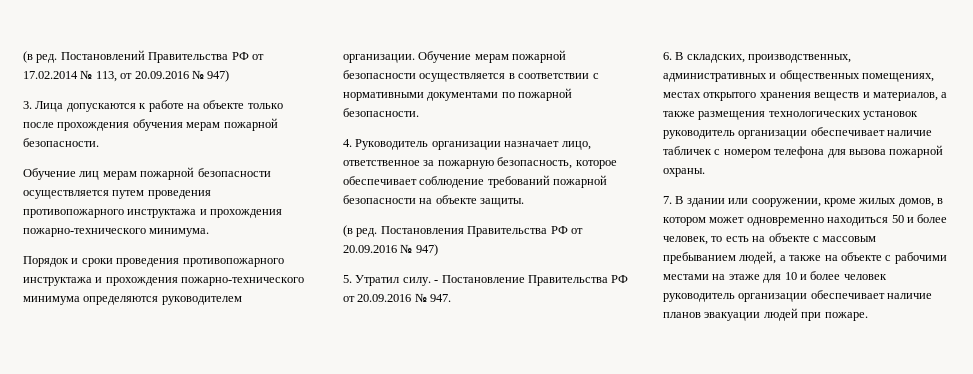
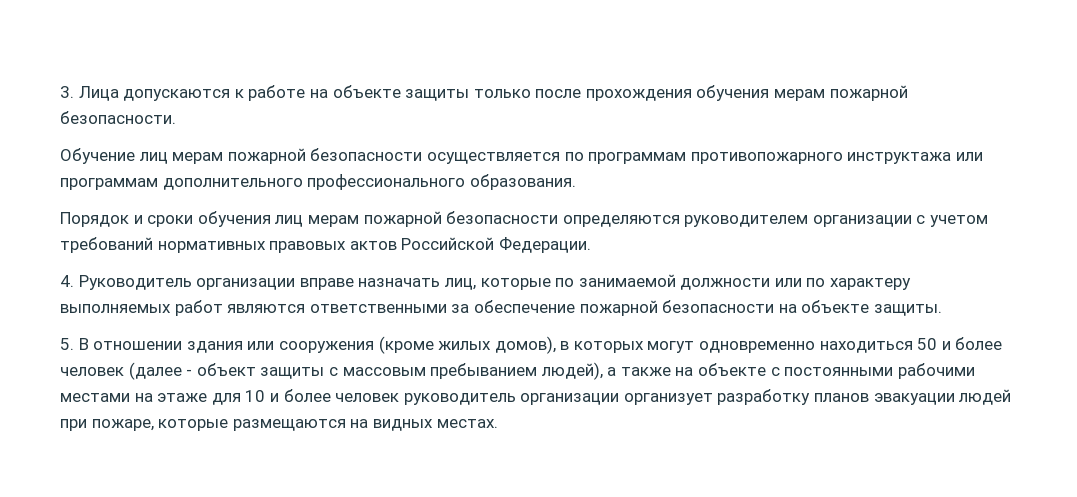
- (в ред. Постановлений Правительства РФ от 17.02.2014 № 113, от 20.09.2016 № 947)
- 3. Лица допускаются к работе на объекте только после прохождения обучения мерам пожарной безопасности.
+ 3. Лица допускаются к работе на объекте защиты только после прохождения обучения мерам пожарной безопасности.
- Обучение лиц мерам пожарной безопасности осуществляется путем проведения противопожарного инструктажа и прохождения пожарно-технического минимума.
- Порядок и сроки проведения противопожарного инструктажа и прохождения пожарно-технического минимума определяются руководителем организации. Обучение мерам пожарной безопасности осуществляется в соответствии с нормативными документами по пожарной безопасности.
- 4. Руководитель организации назначает лицо, ответственное за пожарную безопасность, которое обеспечивает соблюдение требований пожарной безопасности на объекте защиты.
+ Обучение лиц мерам пожарной безопасности осуществляется по программам противопожарного инструктажа или программам дополнительного профессионального образования.
+ Порядок и сроки обучения лиц мерам пожарной безопасности определяются руководителем организации с учетом требований нормативных правовых актов Российской Федерации.
+ 4. Руководитель организации вправе назначать лиц, которые по занимаемой должности или по характеру выполняемых работ являются ответственными за обеспечение пожарной безопасности на объекте защиты.
- (в ред. Постановления Правительства РФ от 20.09.2016 № 947)
- 5. Утратил силу. - Постановление Правительства РФ от 20.09.2016 № 947.
- 6. В складских, производственных, административных и общественных помещениях, местах открытого хранения веществ и материалов, а также размещения технологических установок руководитель организации обеспечивает наличие табличек с номером телефона для вызова пожарной охраны.
- 7. В здании или сооружении, кроме жилых домов, в котором может одновременно находиться 50 и более человек, то есть на объекте с массовым пребыванием людей, а также на объекте с рабочими местами на этаже для 10 и более человек руководитель организации обеспечивает наличие планов эвакуации людей при пожаре.
+ 5. В отношении здания или сооружения (кроме жилых домов), в которых могут одновременно находиться 50 и более человек (далее - объект защиты с массовым пребыванием людей), а также на объекте с постоянными рабочими местами на этаже для 10 и более человек руководитель организации организует разработку планов эвакуации людей при пожаре, которые размещаются на видных местах.

